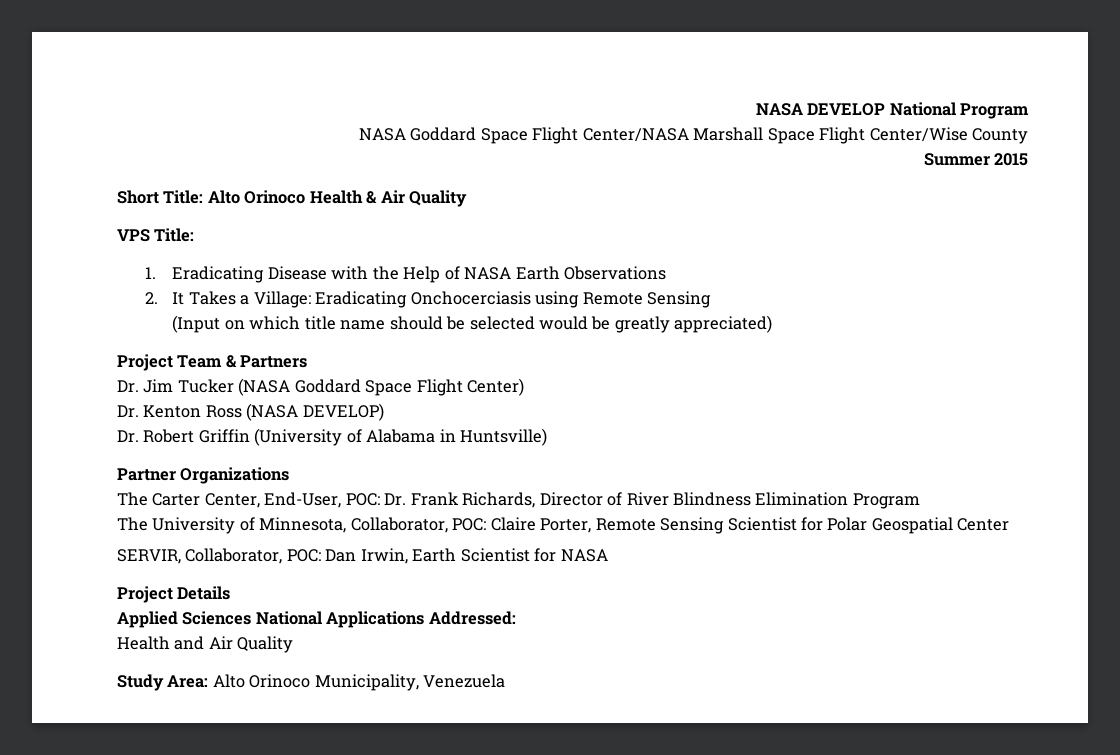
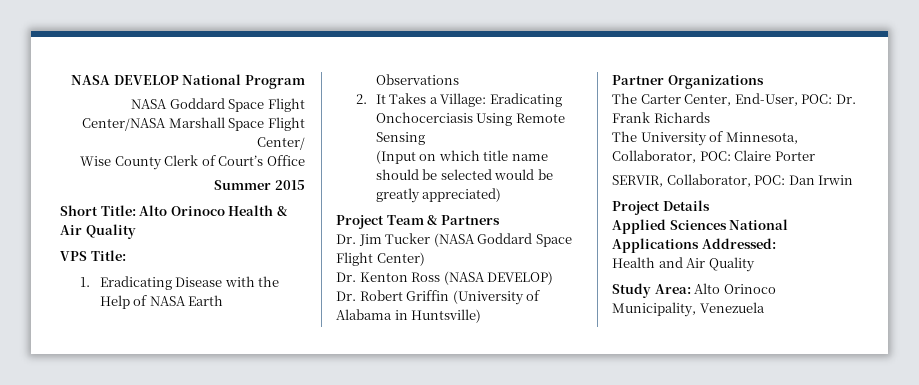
- NASA Goddard Space Flight Center/NASA Marshall Space Flight Center/Wise County
+ NASA Goddard Space Flight Center/NASA Marshall Space Flight Center/
+ Wise County Clerk of Court’s Office
- 2. It Takes a Village: Eradicating Onchocerciasis using Remote Sensing
+ 2. It Takes a Village: Eradicating Onchocerciasis Using Remote Sensing
- The Carter Center, End-User, POC: Dr. Frank Richards, Director of River Blindness Elimination Program
+ The Carter Center, End-User, POC: Dr. Frank Richards
- The University of Minnesota, Collaborator, POC: Claire Porter, Remote Sensing Scientist for Polar Geospatial Center
+ The University of Minnesota, Collaborator, POC: Claire Porter
- SERVIR, Collaborator, POC: Dan Irwin, Earth Scientist for NASA
+ SERVIR, Collaborator, POC: Dan Irwin

